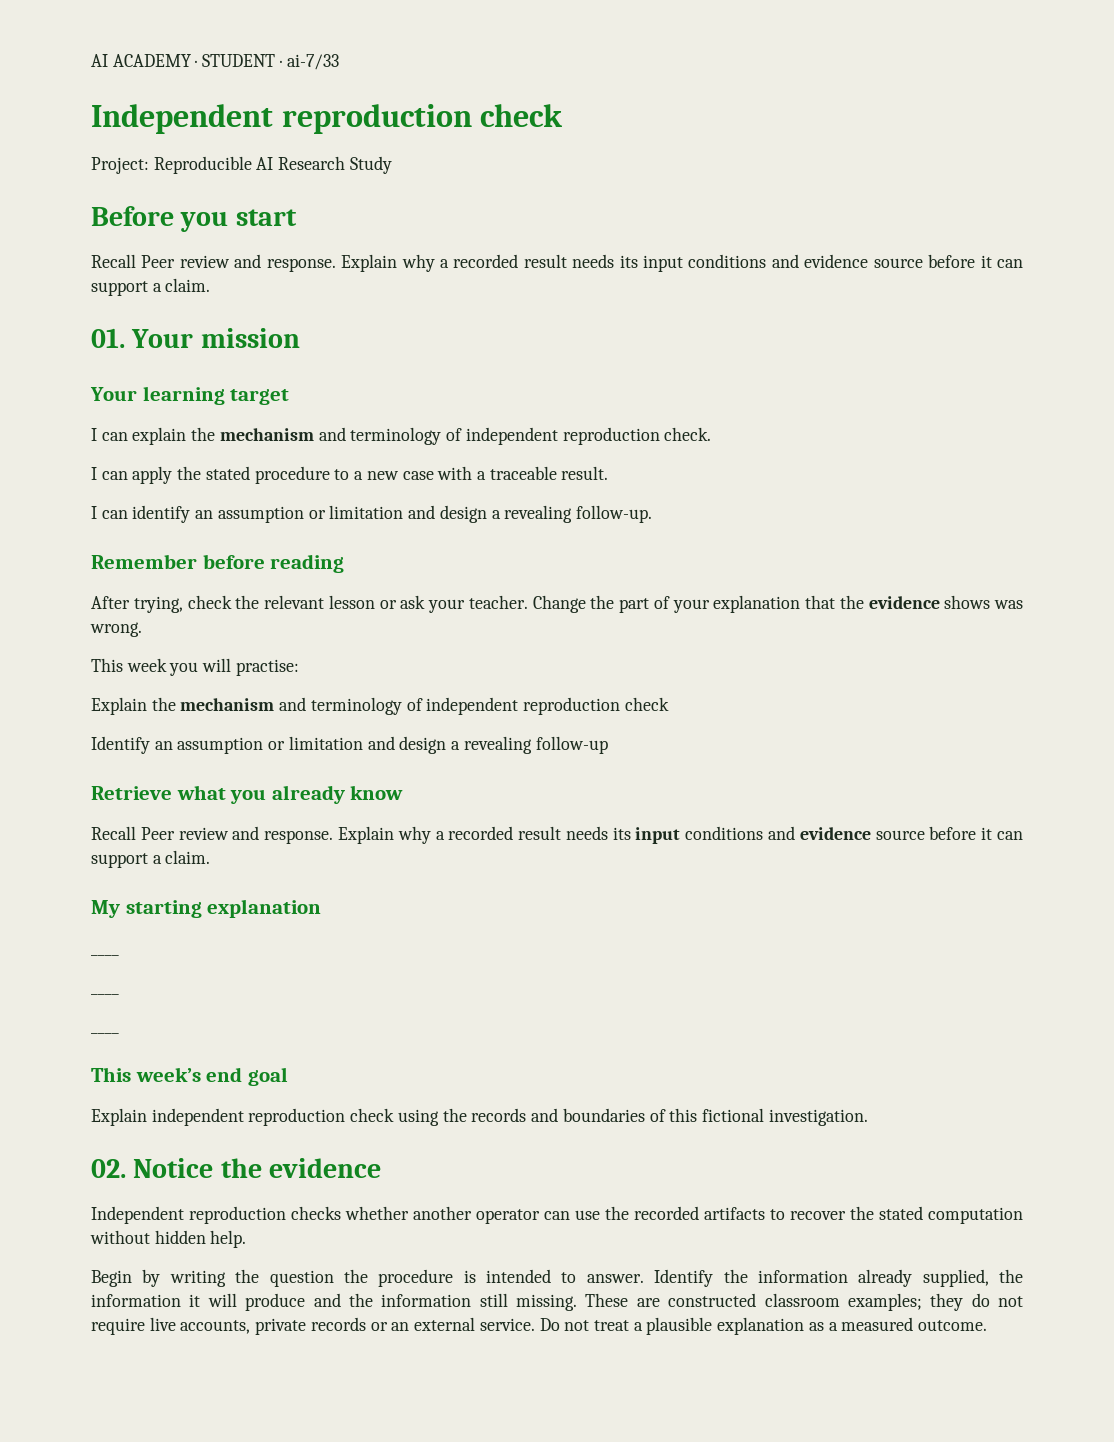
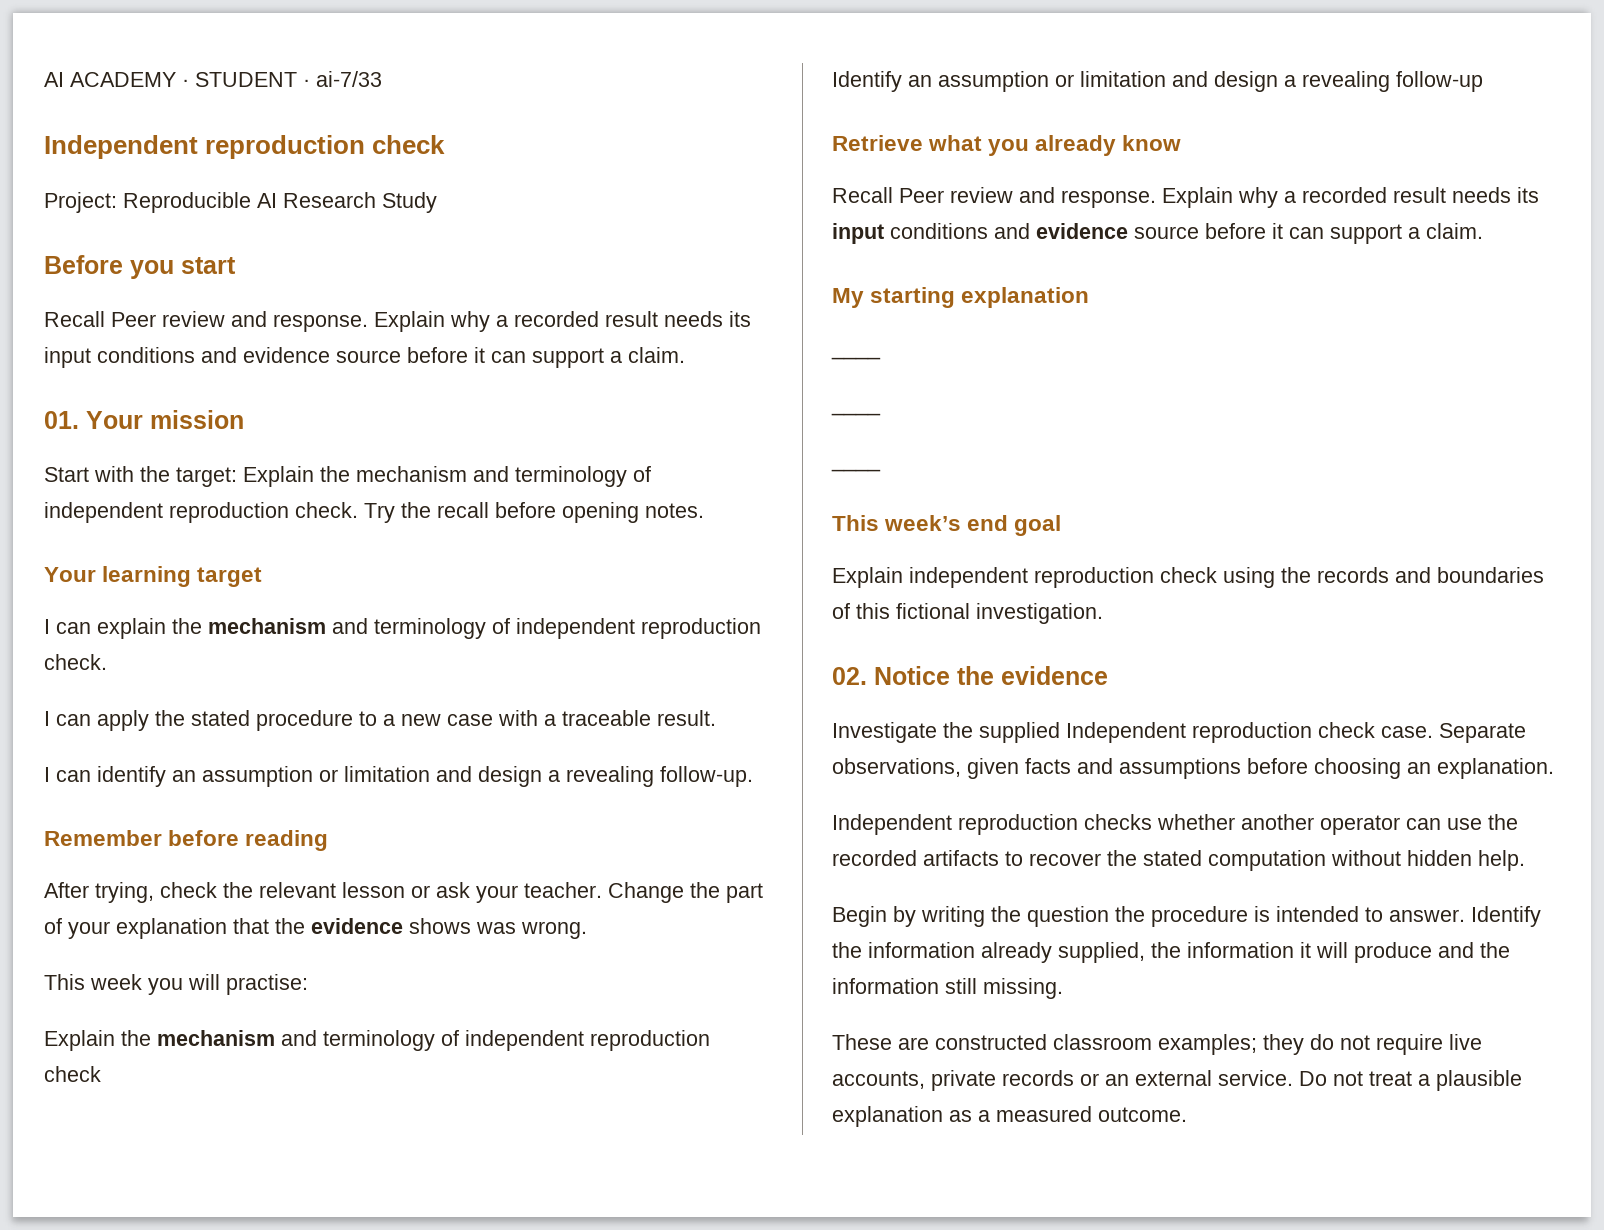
+ Start with the target: Explain the mechanism and terminology of independent reproduction check. Try the recall before opening notes.
+ Investigate the supplied Independent reproduction check case. Separate observations, given facts and assumptions before choosing an explanation.
- Identify the information already supplied, the information it will produce and the information still missing. These are constructed classroom examples; they do not require live accounts, private records or an external service.
+ Identify the information already supplied, the information it will produce and the information still missing.
+ These are constructed classroom examples; they do not require live accounts, private records or an external service.

